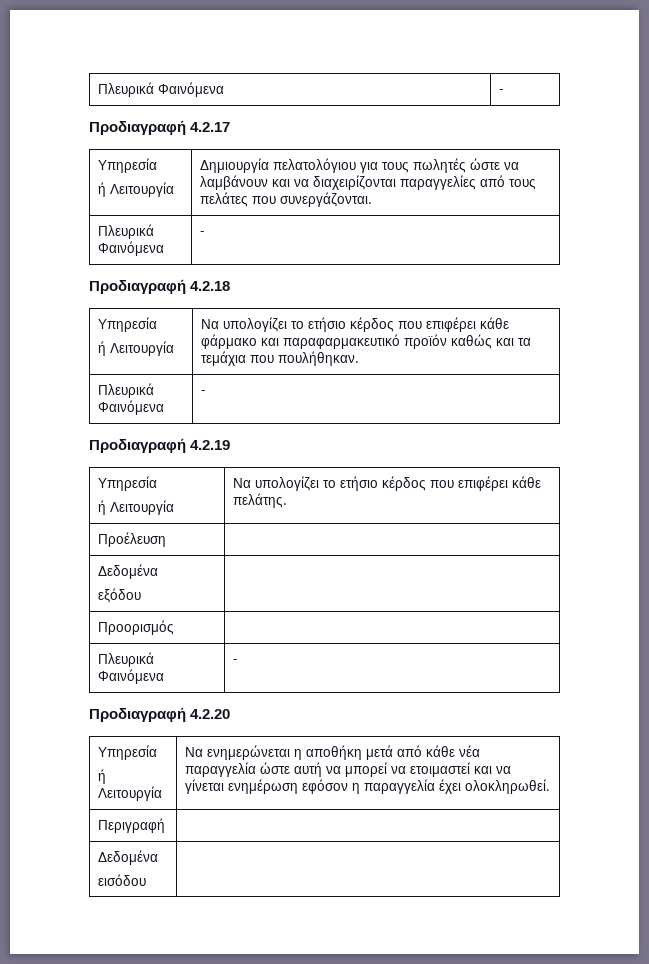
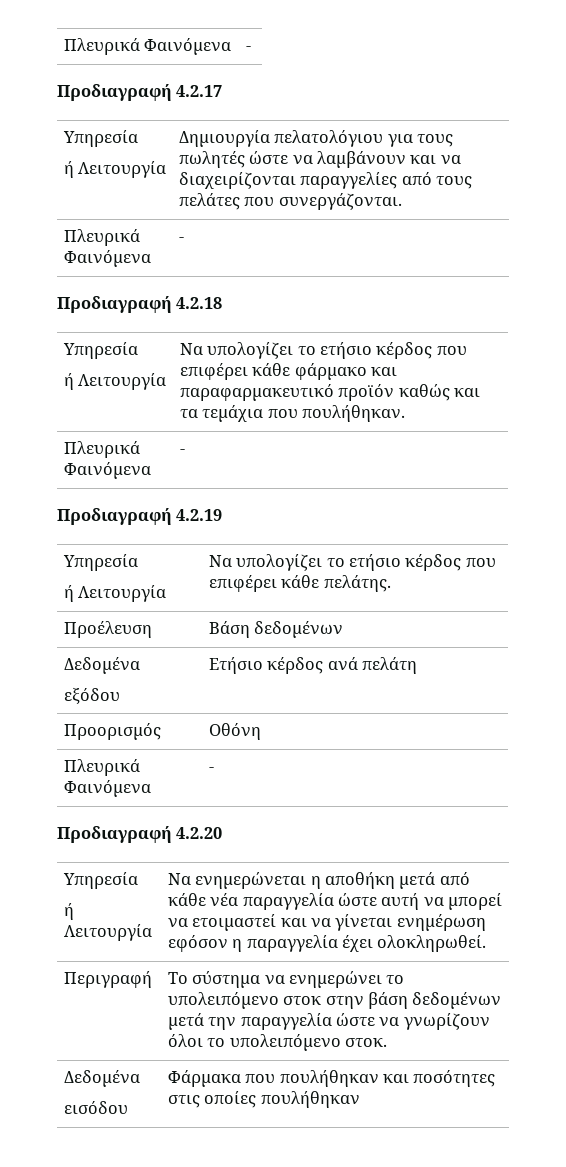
- Προέλευση |
+ Προέλευση | Βάση δεδομένων
  Δεδομένα
- εξόδου |
+ εξόδου | Ετήσιο κέρδος ανά πελάτη
- Προορισμός |
+ Προορισμός | Οθόνη
- Περιγραφή |
+ Περιγραφή | Το σύστημα να ενημερώνει το υπολειπόμενο στοκ στην βάση δεδομένων μετά την παραγγελία ώστε να γνωρίζουν όλοι το υπολειπόμενο στοκ.
  Δεδομένα
- εισόδου |
+ εισόδου | Φάρμακα που πουλήθηκαν και ποσότητες στις οποίες πουλήθηκαν

